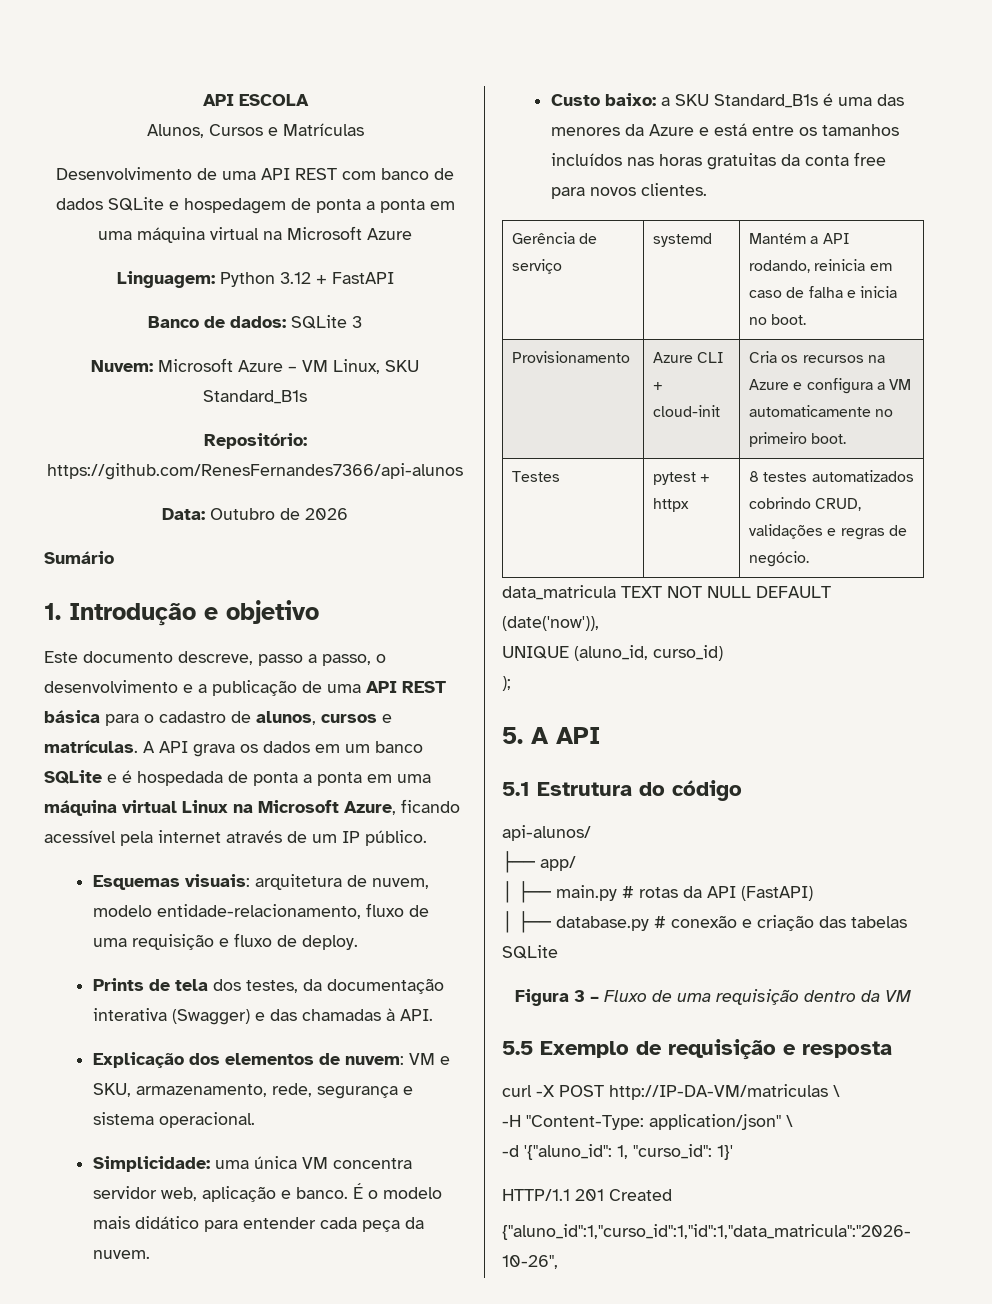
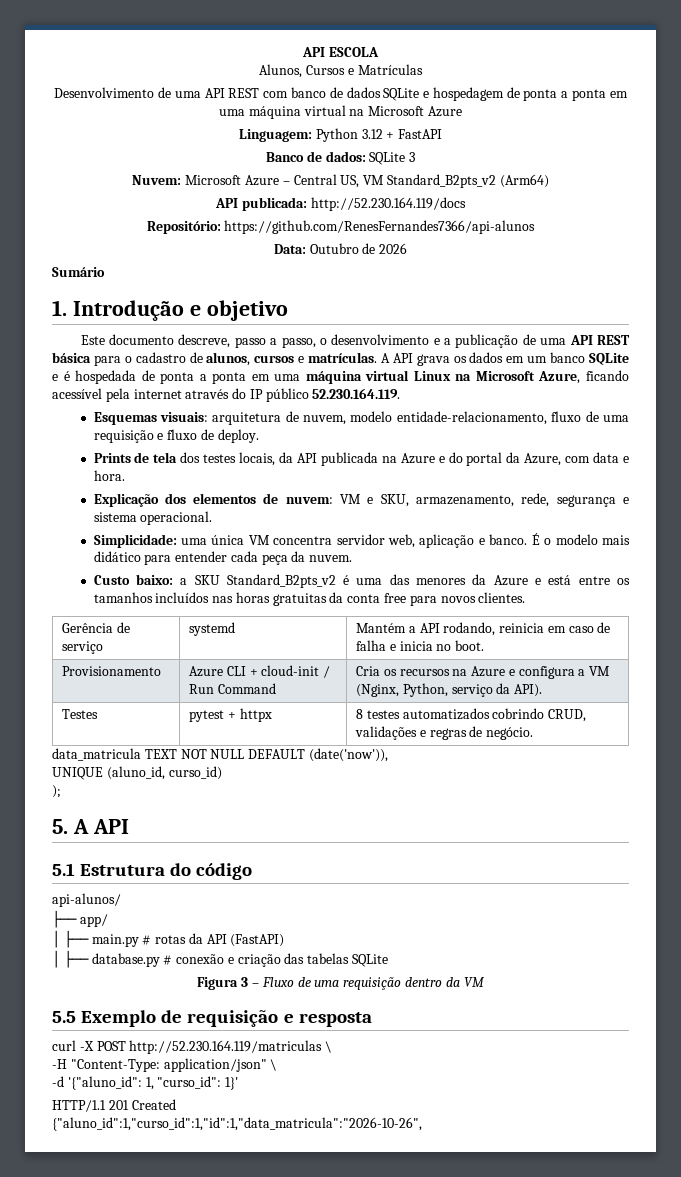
- Nuvem: Microsoft Azure – VM Linux, SKU Standard_B1s
+ Nuvem: Microsoft Azure – Central US, VM Standard_B2pts_v2 (Arm64)
+ API publicada: http://52.230.164.119/docs
- A API grava os dados em um banco SQLite e é hospedada de ponta a ponta em uma máquina virtual Linux na Microsoft Azure, ficando acessível pela internet através de um IP público.
+ A API grava os dados em um banco SQLite e é hospedada de ponta a ponta em uma máquina virtual Linux na Microsoft Azure, ficando acessível pela internet através do IP público 52.230.164.119.
- Prints de tela dos testes, da documentação interativa (Swagger) e das chamadas à API.
+ Prints de tela dos testes locais, da API publicada na Azure e do portal da Azure, com data e hora.
- Custo baixo: a SKU Standard_B1s é uma das menores da Azure e está entre os tamanhos incluídos nas horas gratuitas da conta free para novos clientes.
+ Custo baixo: a SKU Standard_B2pts_v2 é uma das menores da Azure e está entre os tamanhos incluídos nas horas gratuitas da conta free para novos clientes.
- Provisionamento | Azure CLI + cloud-init | Cria os recursos na Azure e configura a VM automaticamente no primeiro boot.
+ Provisionamento | Azure CLI + cloud-init / Run Command | Cria os recursos na Azure e configura a VM (Nginx, Python, serviço da API).
- curl -X POST http://IP-DA-VM/matriculas \
+ curl -X POST http://52.230.164.119/matriculas \

